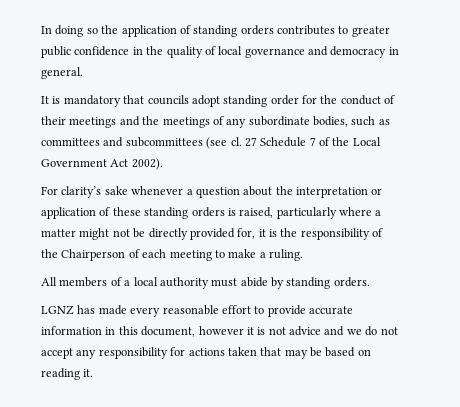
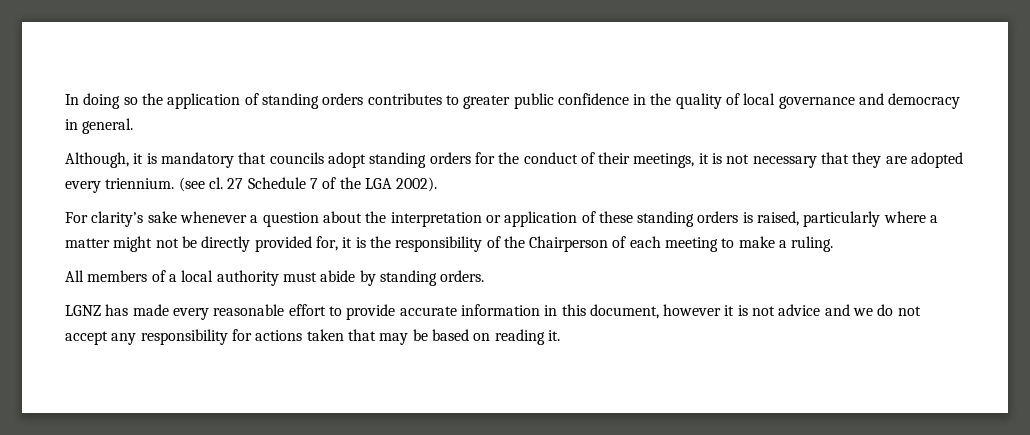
- It is mandatory that councils adopt standing order for the conduct of their meetings and the meetings of any subordinate bodies, such as committees and subcommittees (see cl.
+ Although, it is mandatory that councils adopt standing orders for the conduct of their meetings, it is not necessary that they are adopted every triennium. (see cl.
- 27 Schedule 7 of the Local Government Act 2002).
+ 27 Schedule 7 of the LGA 2002).

